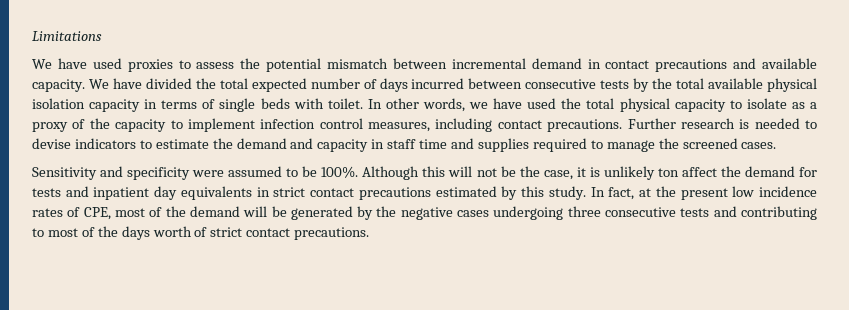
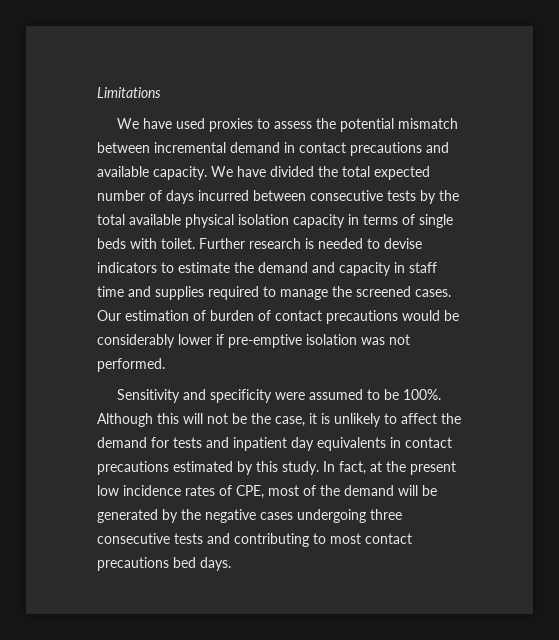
- In other words, we have used the total physical capacity to isolate as a proxy of the capacity to implement infection control measures, including contact precautions.
+ Our estimation of burden of contact precautions would be considerably lower if pre-emptive isolation was not performed.
- Although this will not be the case, it is unlikely ton affect the demand for tests and inpatient day equivalents in strict contact precautions estimated by this study.
+ Although this will not be the case, it is unlikely to affect the demand for tests and inpatient day equivalents in contact precautions estimated by this study.
- In fact, at the present low incidence rates of CPE, most of the demand will be generated by the negative cases undergoing three consecutive tests and contributing to most of the days worth of strict contact precautions.
+ In fact, at the present low incidence rates of CPE, most of the demand will be generated by the negative cases undergoing three consecutive tests and contributing to most contact precautions bed days.

